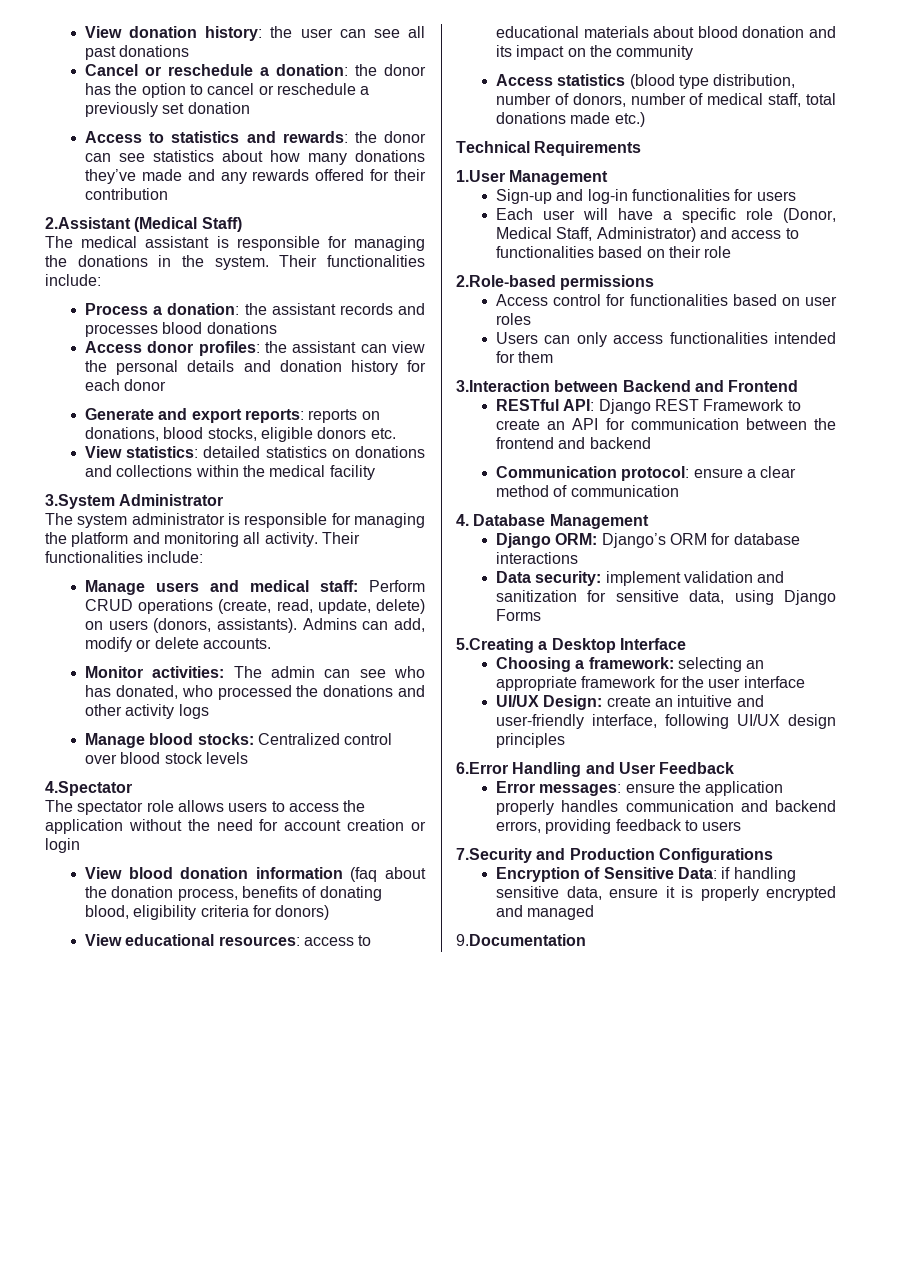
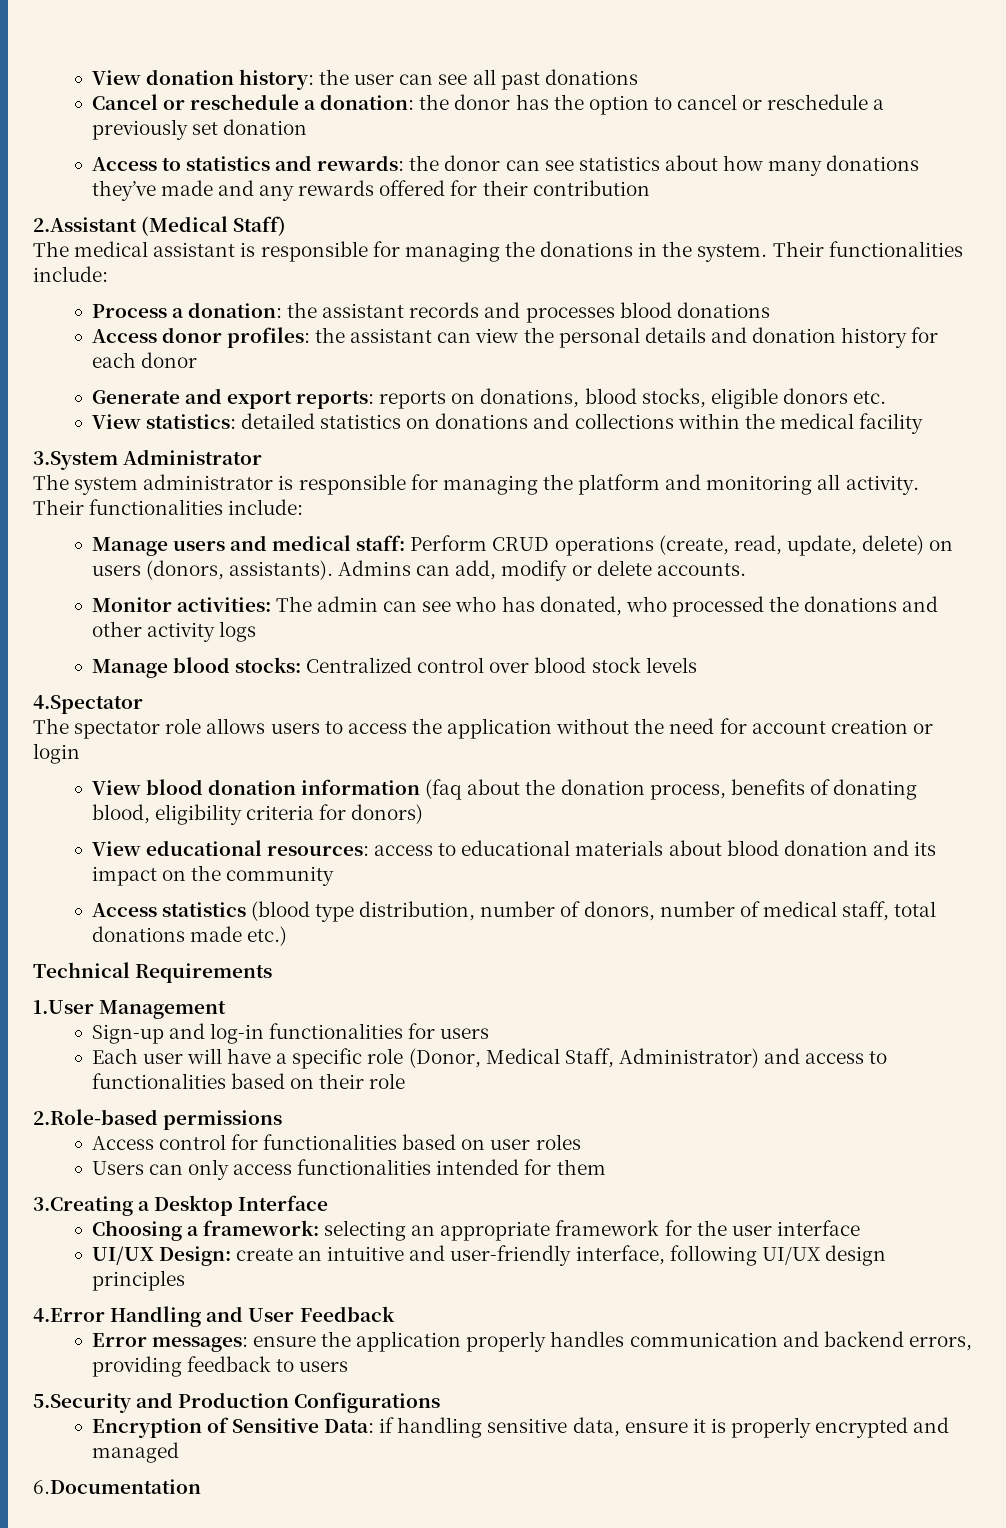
- 3.Interaction between Backend and Frontend
- RESTful API: Django REST Framework to create an API for communication between the frontend and backend
- Communication protocol: ensure a clear method of communication
- 4. Database Management
- Django ORM: Django’s ORM for database interactions
- Data security: implement validation and sanitization for sensitive data, using Django Forms
- 5.Creating a Desktop Interface
+ 3.Creating a Desktop Interface
- 6.Error Handling and User Feedback
+ 4.Error Handling and User Feedback
- 7.Security and Production Configurations
+ 5.Security and Production Configurations
- 9.Documentation
+ 6.Documentation

